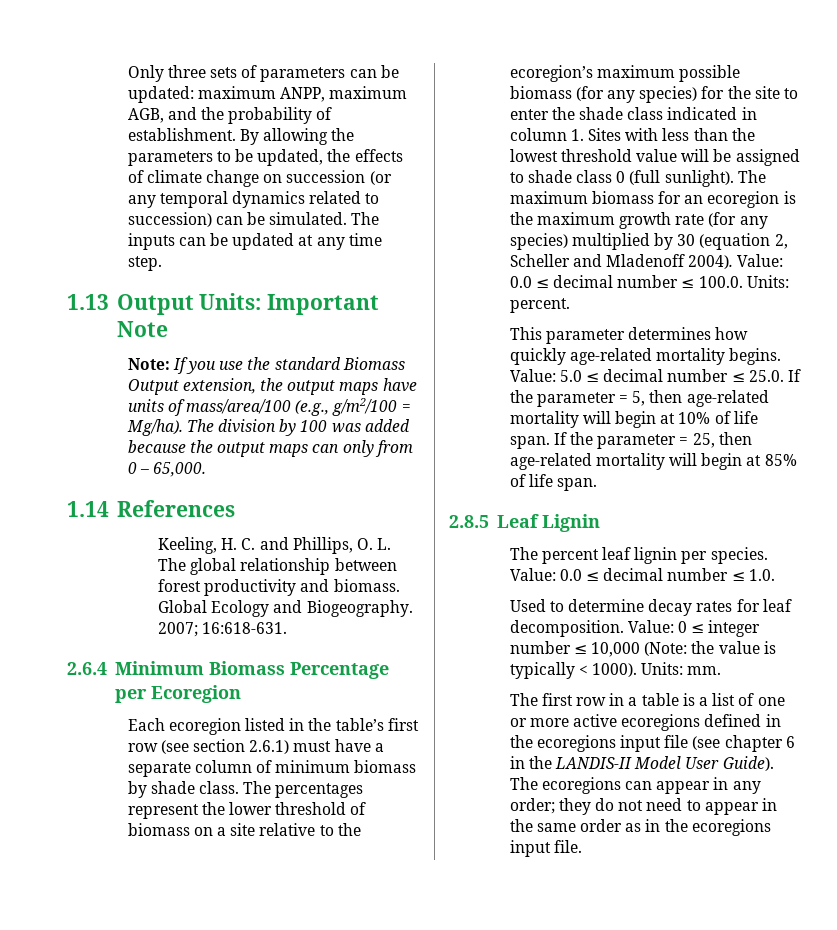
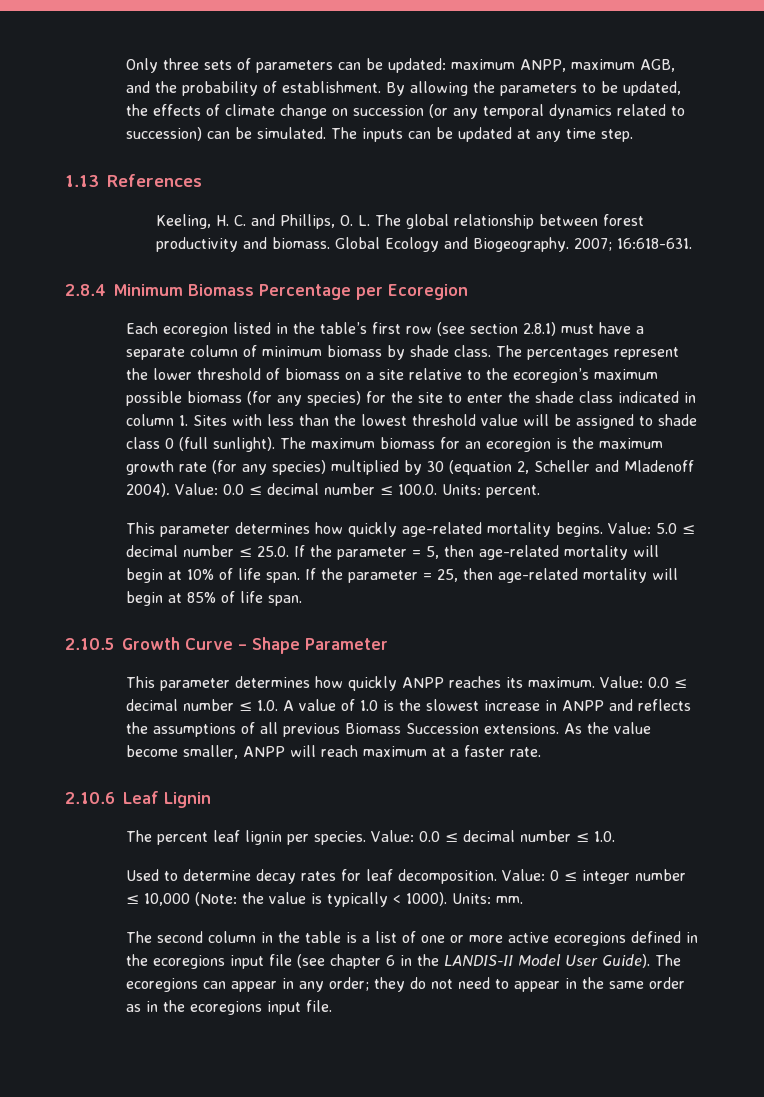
- 1.13 Output Units: Important Note
- Note: If you use the standard Biomass Output extension, the output maps have units of mass/area/100 (e.g., g/m2/100 = Mg/ha). The division by 100 was added because the output maps can only from 0 – 65,000.
- 1.14 References
+ 1.13 References
- 2.6.4 Minimum Biomass Percentage per Ecoregion
+ 2.8.4 Minimum Biomass Percentage per Ecoregion
- Each ecoregion listed in the table’s first row (see section 2.6.1) must have a separate column of minimum biomass by shade class.
+ Each ecoregion listed in the table’s first row (see section 2.8.1) must have a separate column of minimum biomass by shade class.
- 2.8.5 Leaf Lignin
+ 2.10.5 Growth Curve – Shape Parameter
+ This parameter determines how quickly ANPP reaches its maximum. Value: 0.0 ≤ decimal number ≤ 1.0. A value of 1.0 is the slowest increase in ANPP and reflects the assumptions of all previous Biomass Succession extensions. As the value become smaller, ANPP will reach maximum at a faster rate.
+ 2.10.6 Leaf Lignin
- The first row in a table is a list of one or more active ecoregions defined in the ecoregions input file (see chapter 6 in the LANDIS-II Model User Guide).
+ The second column in the table is a list of one or more active ecoregions defined in the ecoregions input file (see chapter 6 in the LANDIS-II Model User Guide).

